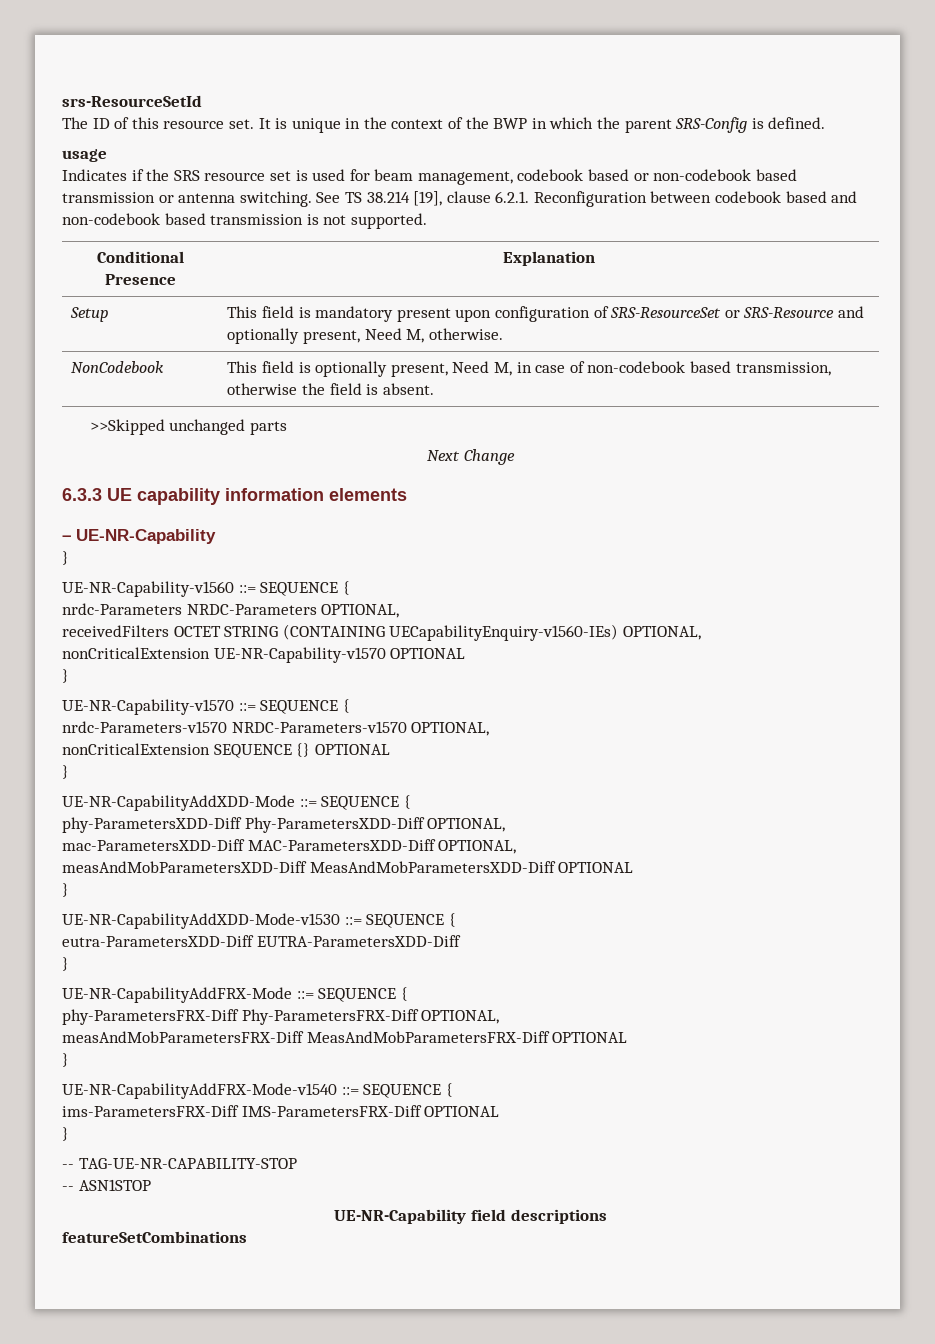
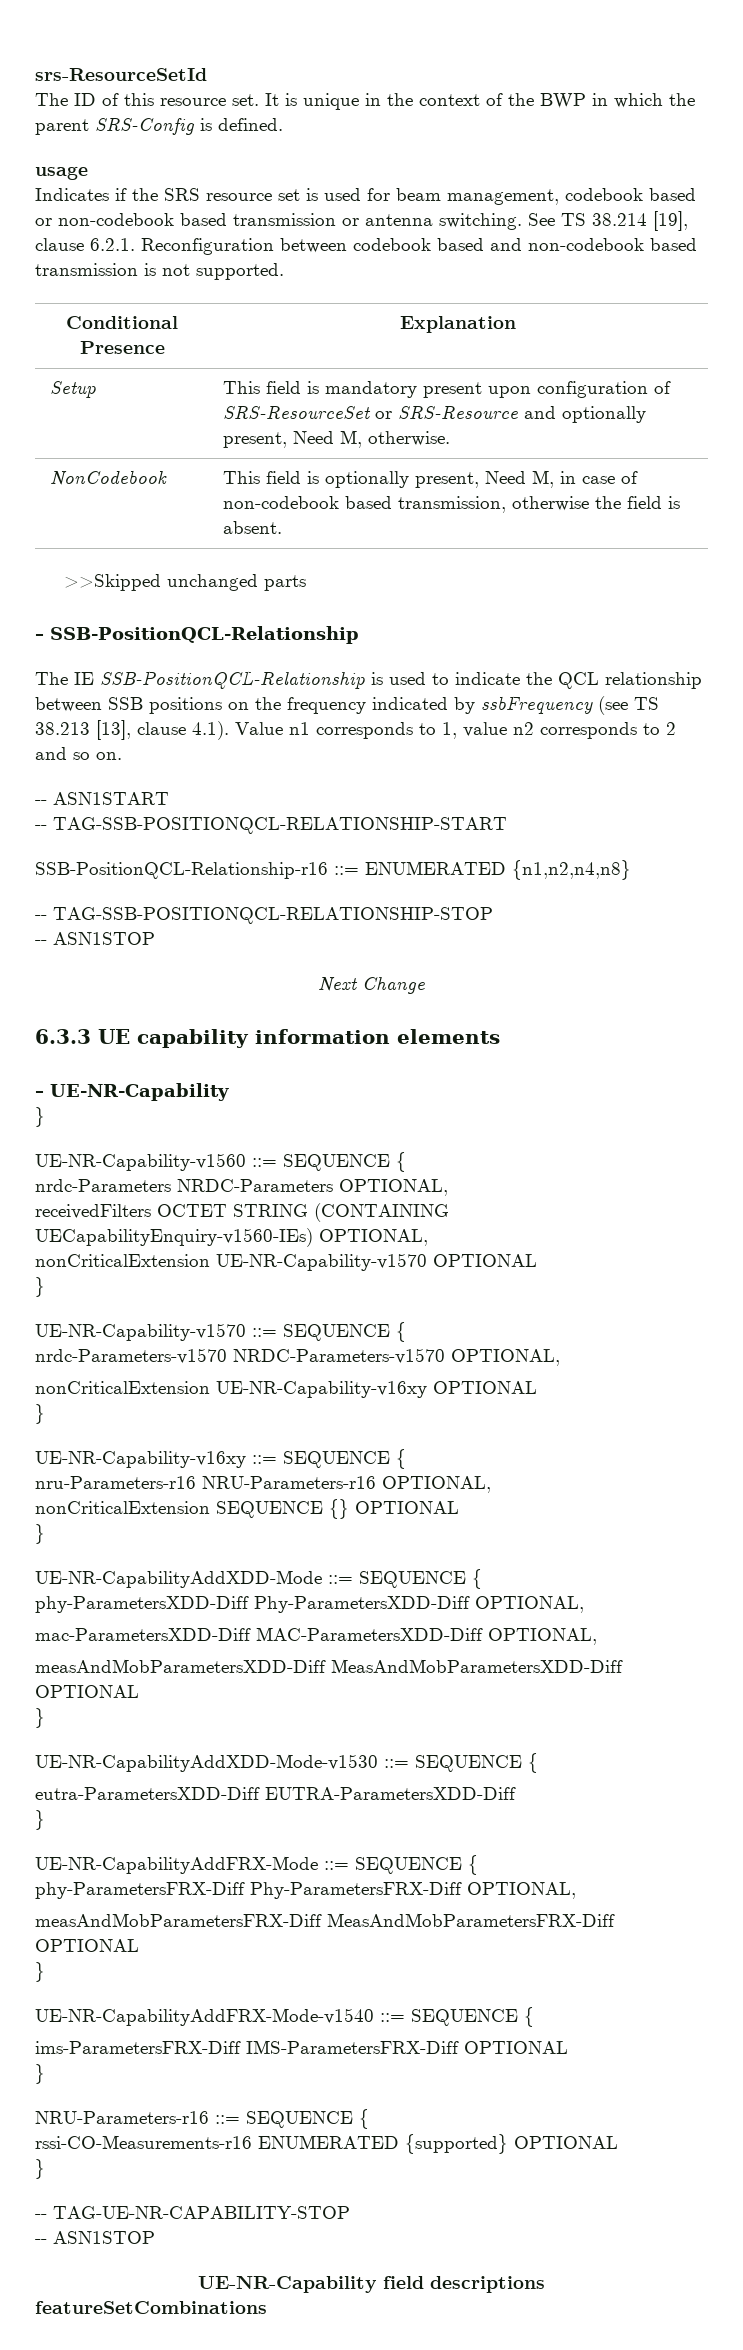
+ – SSB-PositionQCL-Relationship
+ The IE SSB-PositionQCL-Relationship is used to indicate the QCL relationship between SSB positions on the frequency indicated by ssbFrequency (see TS 38.213 [13], clause 4.1). Value n1 corresponds to 1, value n2 corresponds to 2 and so on.
+ -- ASN1START
+ -- TAG-SSB-POSITIONQCL-RELATIONSHIP-START
+ SSB-PositionQCL-Relationship-r16 ::= ENUMERATED {n1,n2,n4,n8}
+ -- TAG-SSB-POSITIONQCL-RELATIONSHIP-STOP
+ -- ASN1STOP
+ nonCriticalExtension UE-NR-Capability-v16xy OPTIONAL
+ }
+ UE-NR-Capability-v16xy ::= SEQUENCE {
+ nru-Parameters-r16 NRU-Parameters-r16 OPTIONAL,
+ NRU-Parameters-r16 ::= SEQUENCE {
+ rssi-CO-Measurements-r16 ENUMERATED {supported} OPTIONAL
+ }

